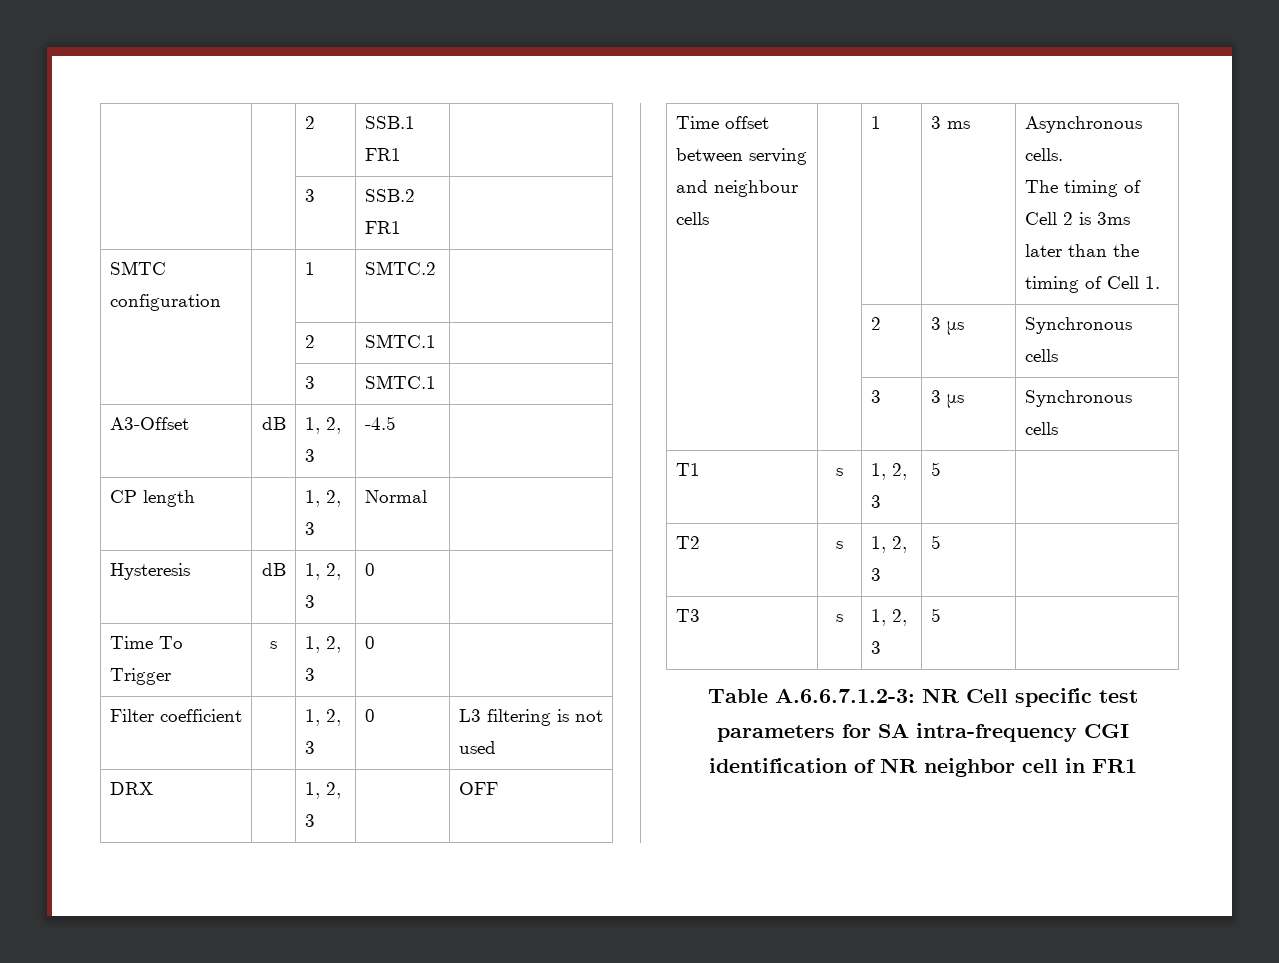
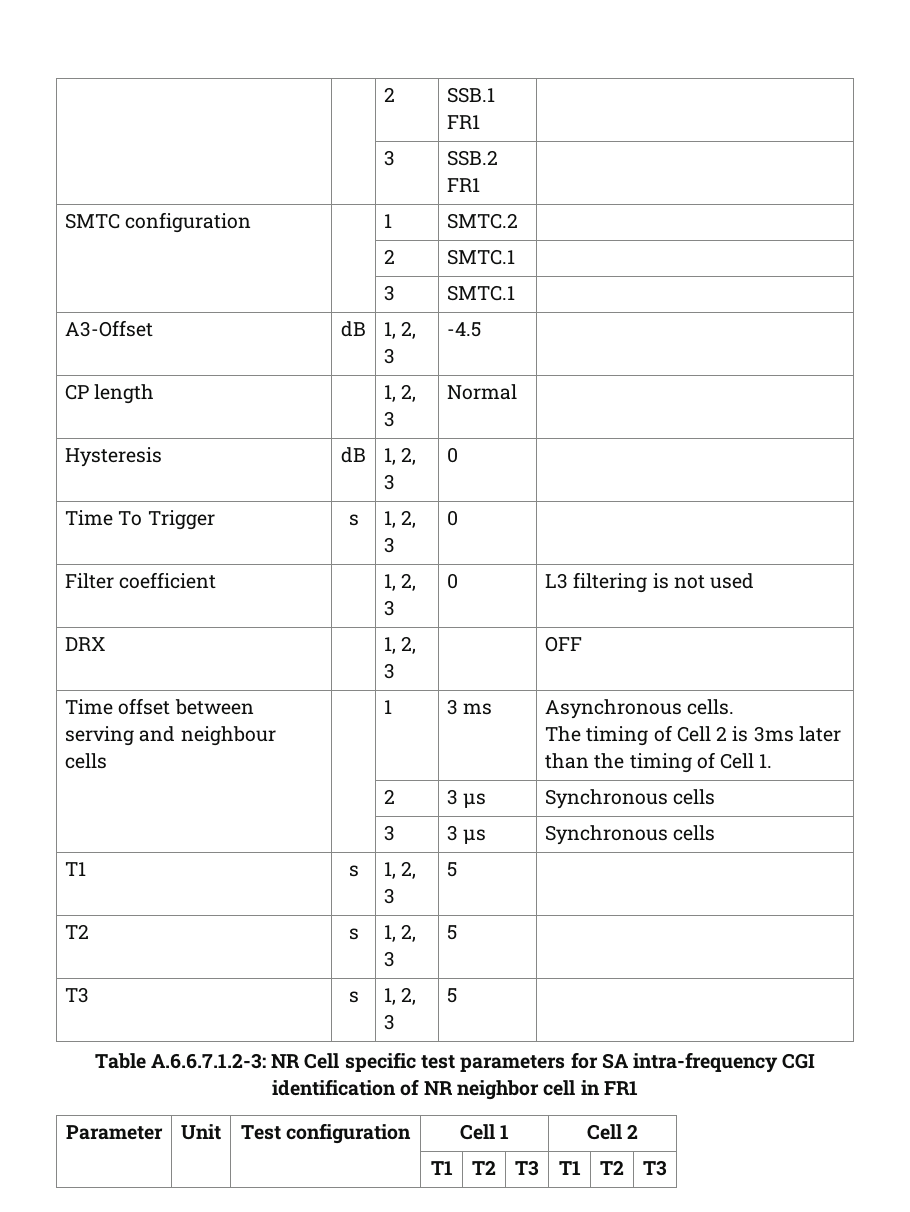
+ Parameter | Unit | Test configuration | Cell 1 | Cell 2
+ | | | T1 | T2 | T3 | T1 | T2 | T3

